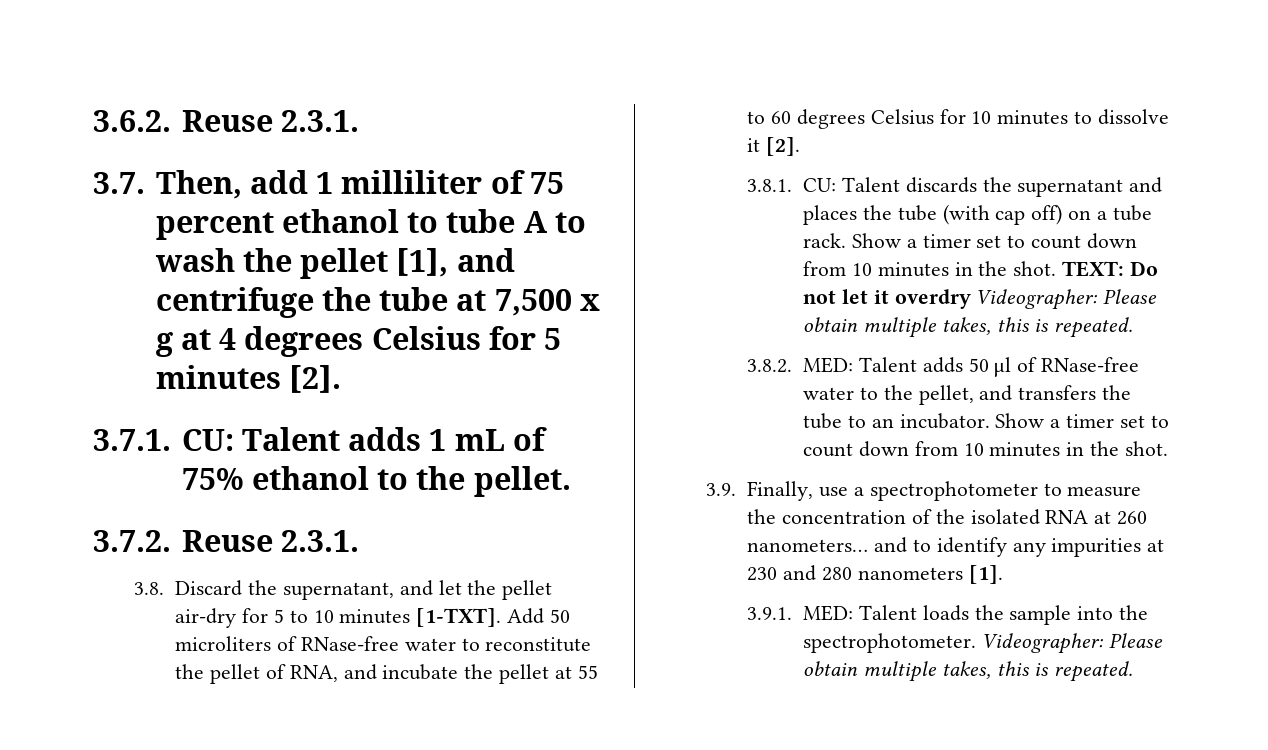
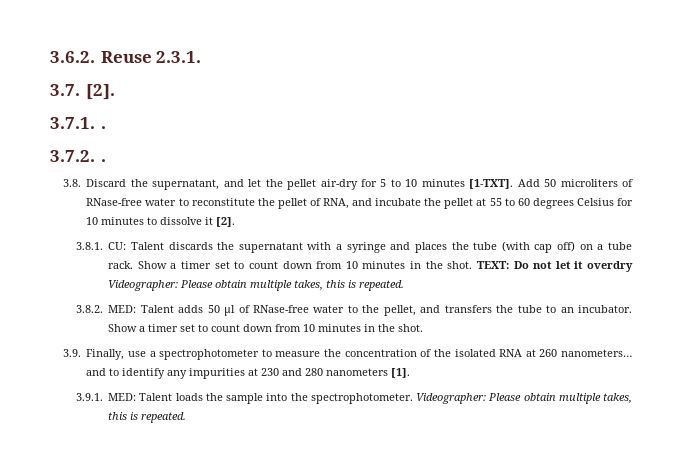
- 3.7. Then, add 1 milliliter of 75 percent ethanol to tube A to wash the pellet [1], and centrifuge the tube at 7,500 x g at 4 degrees Celsius for 5 minutes [2].
- 3.7.1. CU: Talent adds 1 mL of 75% ethanol to the pellet.
+ 3.7. [2].
+ 3.7.1. .
- 3.7.2. Reuse 2.3.1.
+ 3.7.2. .
- 3.8.1. CU: Talent discards the supernatant and places the tube (with cap off) on a tube rack.
+ 3.8.1. CU: Talent discards the supernatant with a syringe and places the tube (with cap off) on a tube rack.

